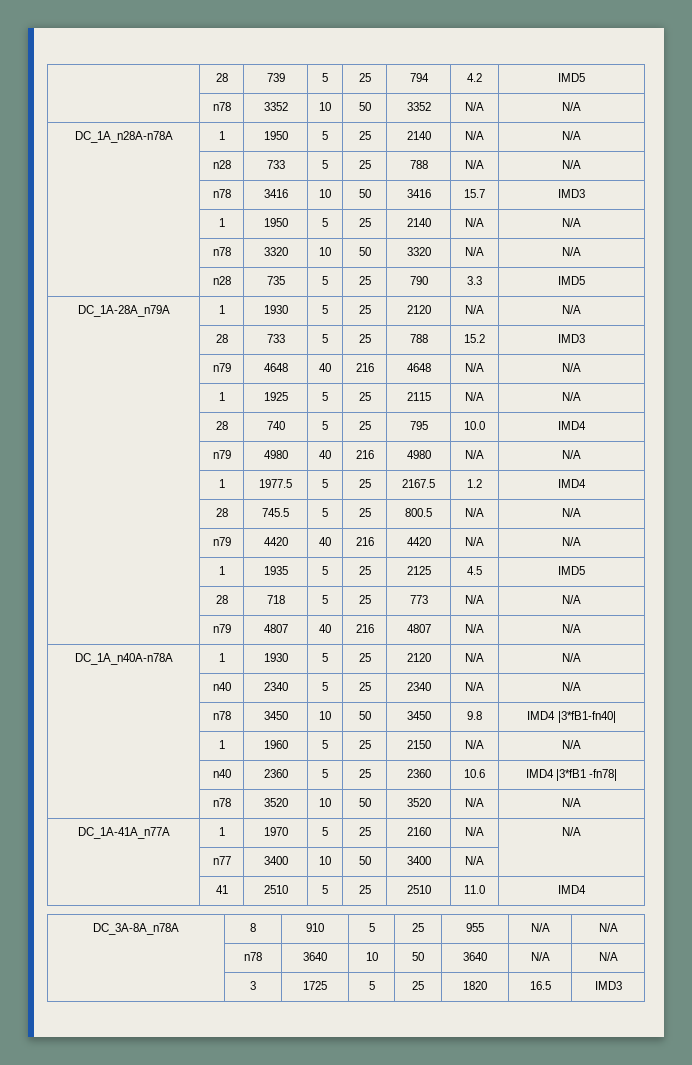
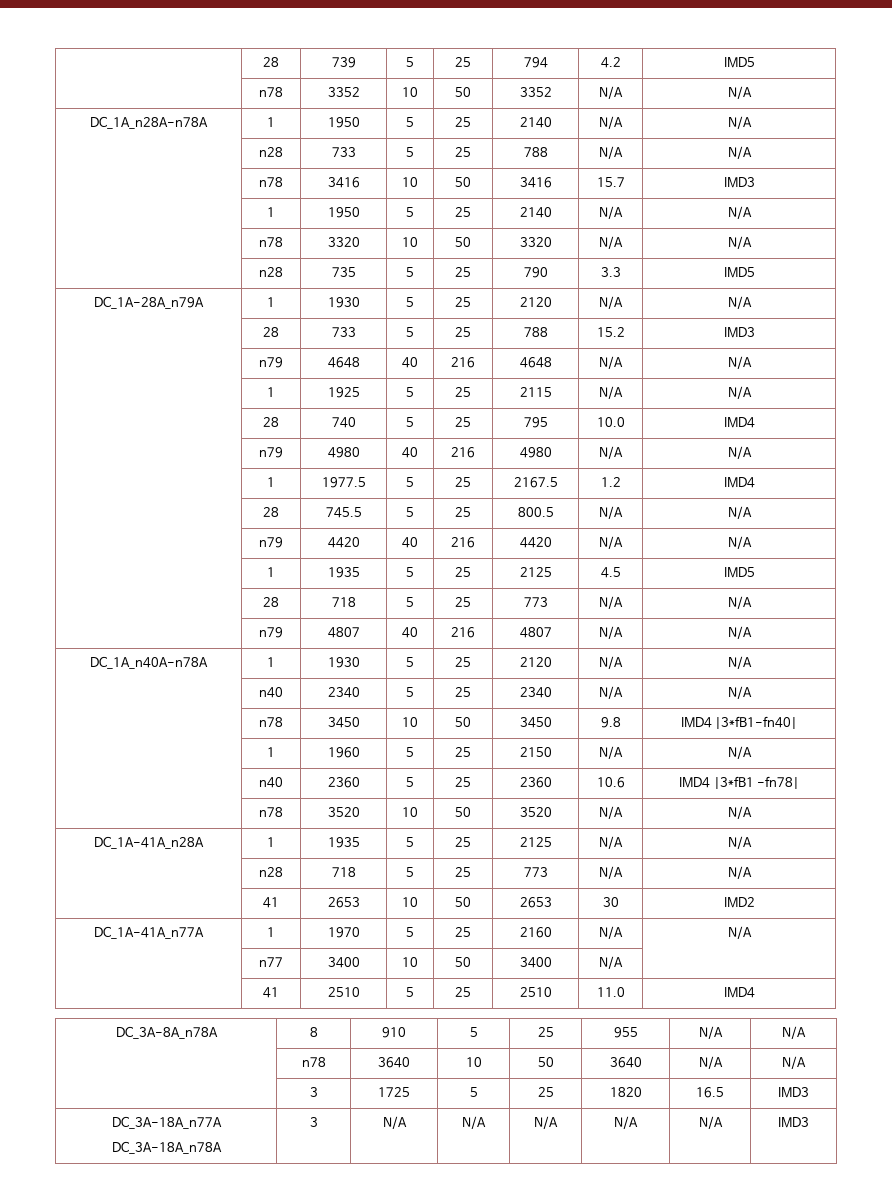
+ DC_1A-41A_n28A | 1 | 1935 | 5 | 25 | 2125 | N/A | N/A
+ | n28 | 718 | 5 | 25 | 773 | N/A | N/A
+ | 41 | 2653 | 10 | 50 | 2653 | 30 | IMD2
+ DC_3A-18A_n77A
+ DC_3A-18A_n78A | 3 | N/A | N/A | N/A | N/A | N/A | IMD3

